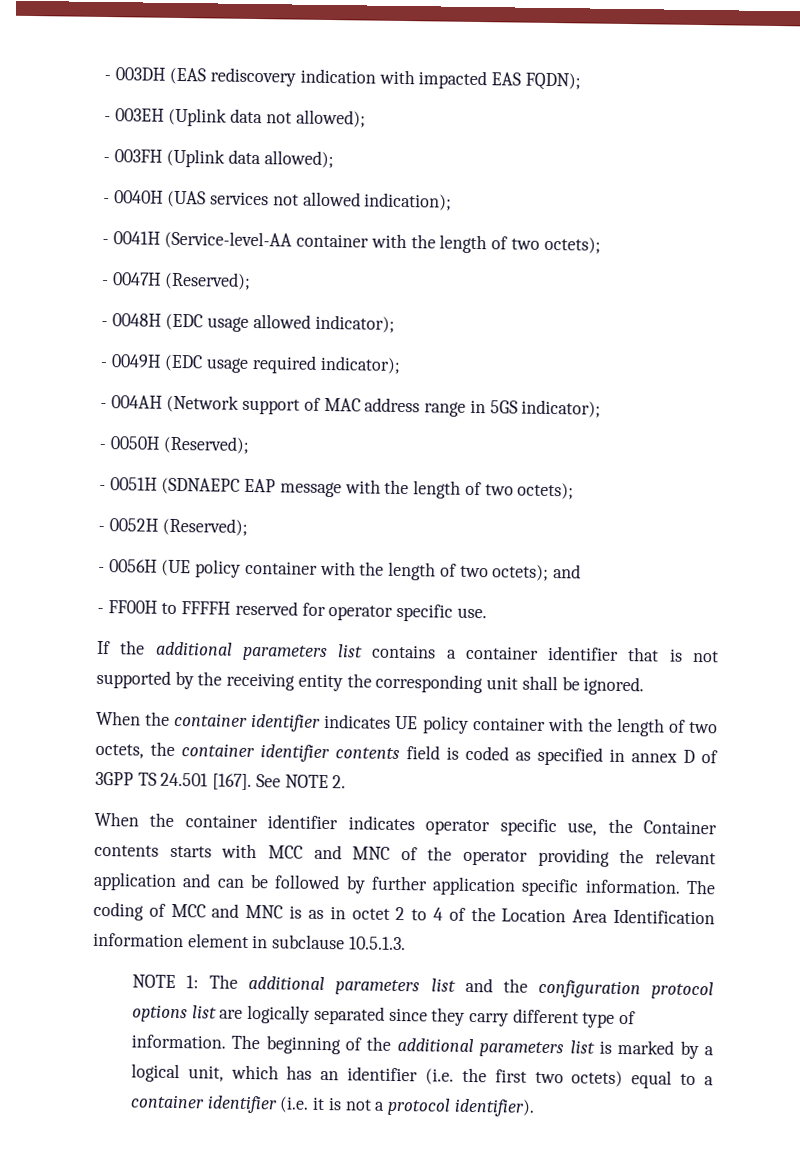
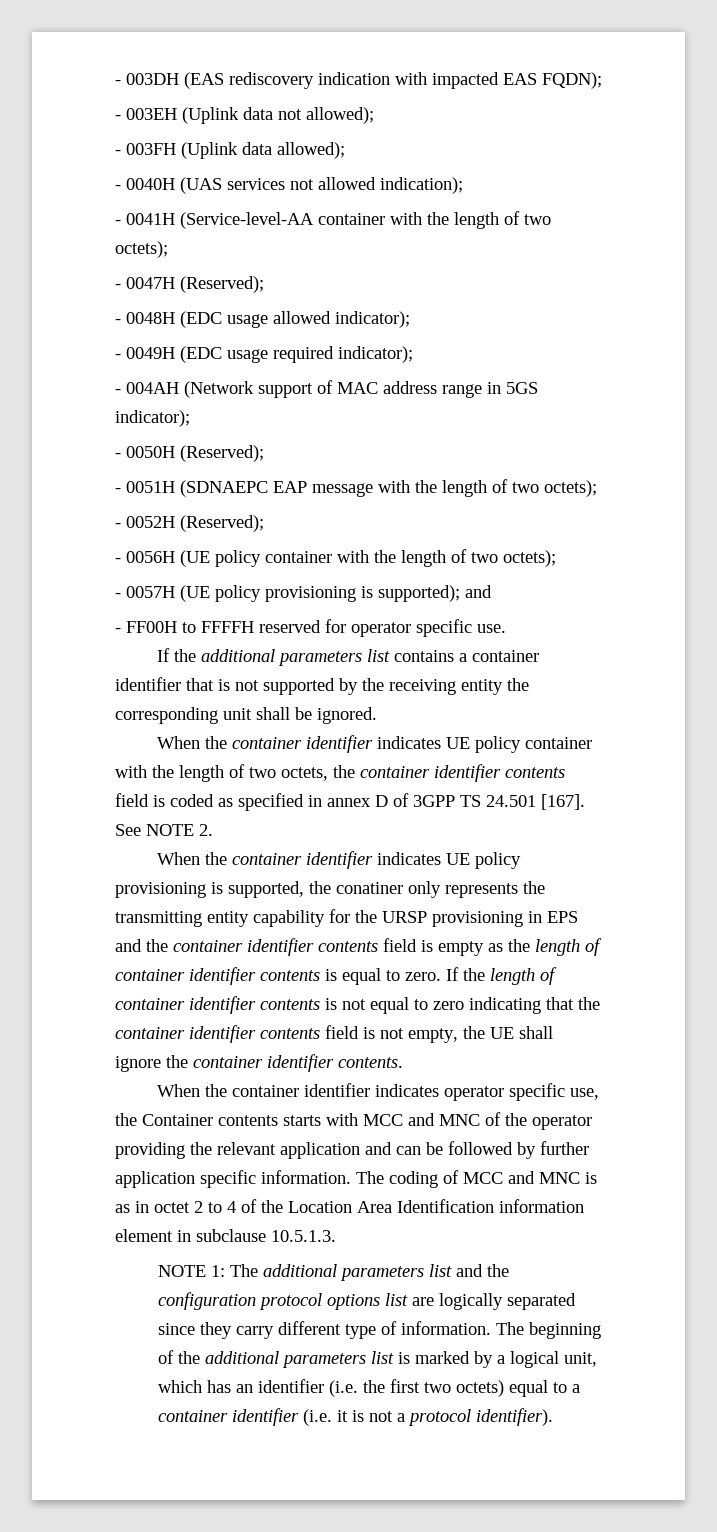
- - 0056H (UE policy container with the length of two octets); and
+ - 0056H (UE policy container with the length of two octets);
+ - 0057H (UE policy provisioning is supported); and
+ When the container identifier indicates UE policy provisioning is supported, the conatiner only represents the transmitting entity capability for the URSP provisioning in EPS and the container identifier contents field is empty as the length of container identifier contents is equal to zero. If the length of container identifier contents is not equal to zero indicating that the container identifier contents field is not empty, the UE shall ignore the container identifier contents.

